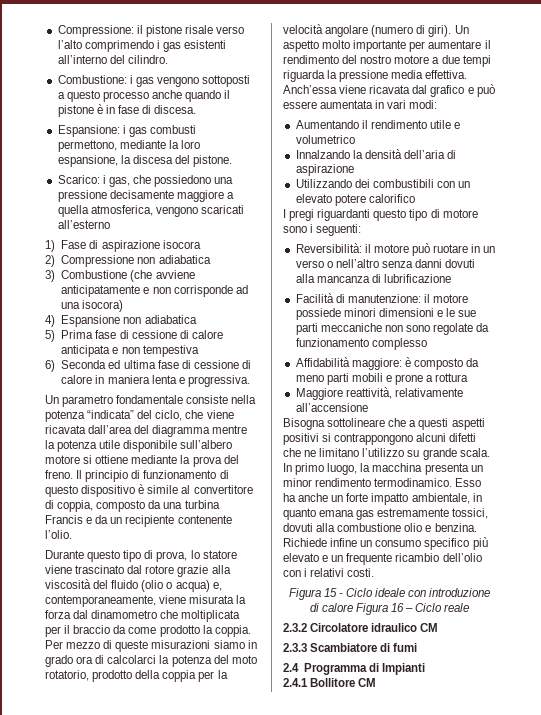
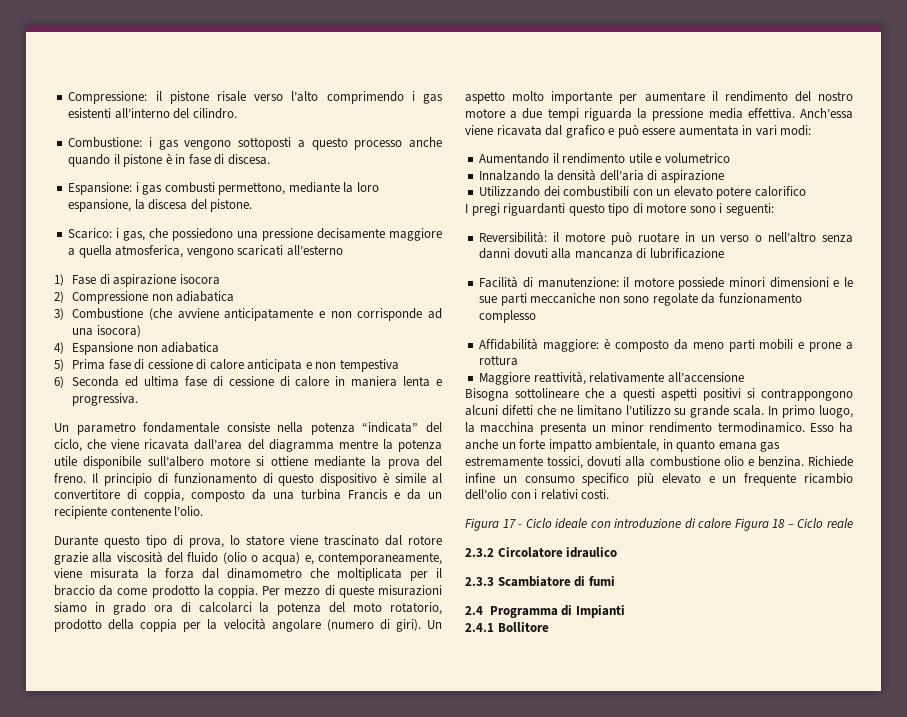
- Figura 15 - Ciclo ideale con introduzione di calore Figura 16 – Ciclo reale
+ Figura 17 - Ciclo ideale con introduzione di calore Figura 18 – Ciclo reale
- 2.3.2 Circolatore idraulico CM
+ 2.3.2 Circolatore idraulico
- 2.4.1 Bollitore CM
+ 2.4.1 Bollitore

